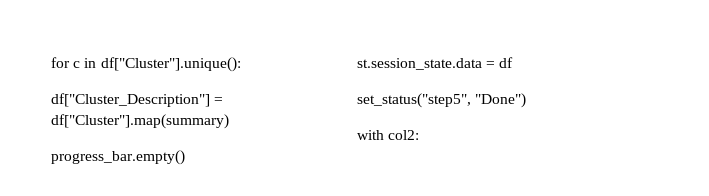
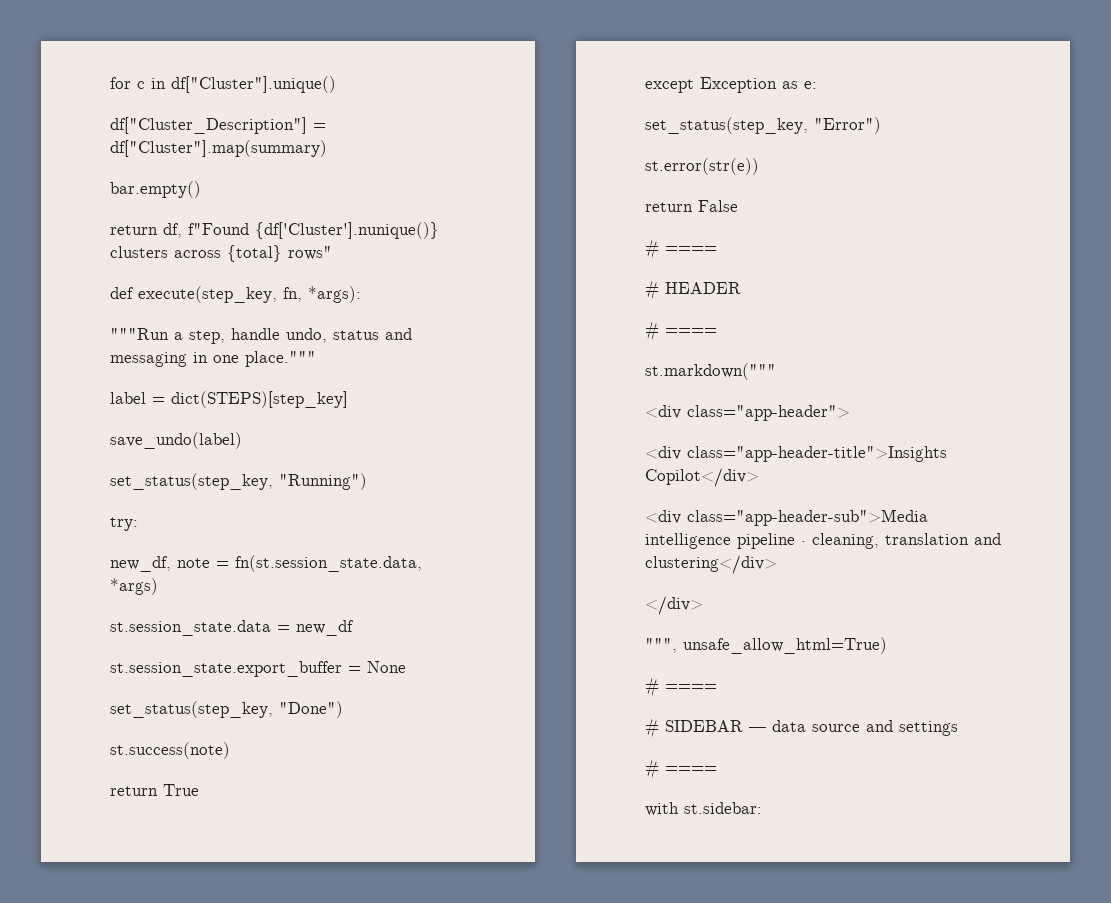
- for c in df["Cluster"].unique():
+ for c in df["Cluster"].unique()
- progress_bar.empty()
- st.session_state.data = df
- set_status("step5", "Done")
+ bar.empty()
+ return df, f"Found {df['Cluster'].nunique()} clusters across {total} rows"
+ def execute(step_key, fn, *args):
+ """Run a step, handle undo, status and messaging in one place."""
+ label = dict(STEPS)[step_key]
+ save_undo(label)
+ set_status(step_key, "Running")
+ try:
+ new_df, note = fn(st.session_state.data, *args)
+ st.session_state.data = new_df
+ st.session_state.export_buffer = None
+ set_status(step_key, "Done")
+ st.success(note)
+ return True
+ except Exception as e:
+ set_status(step_key, "Error")
+ st.error(str(e))
+ return False
+ # ====
+ # HEADER
+ # ====
+ st.markdown("""
+ <div class="app-header">
+ <div class="app-header-title">Insights Copilot</div>
+ <div class="app-header-sub">Media intelligence pipeline · cleaning, translation and clustering</div>
+ </div>
+ """, unsafe_allow_html=True)
+ # ====
+ # SIDEBAR — data source and settings
+ # ====
- with col2:
+ with st.sidebar:

